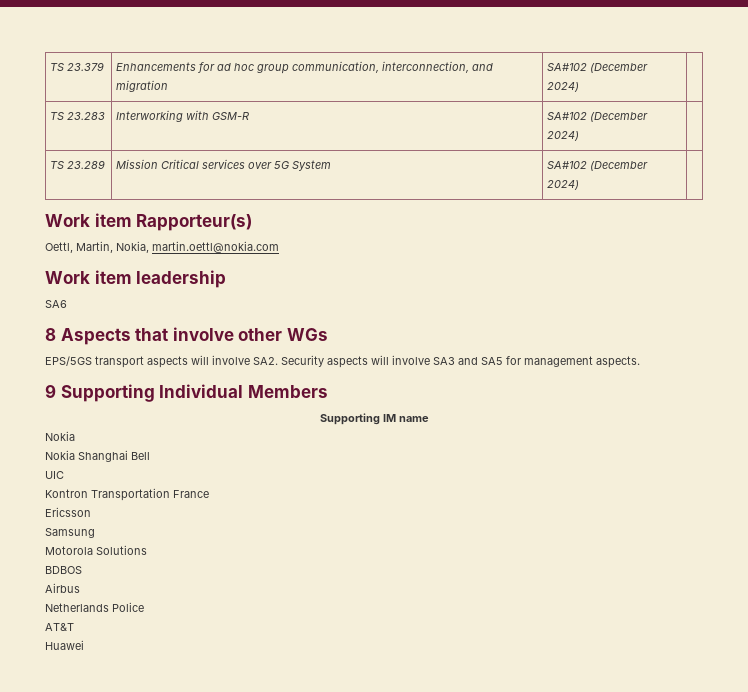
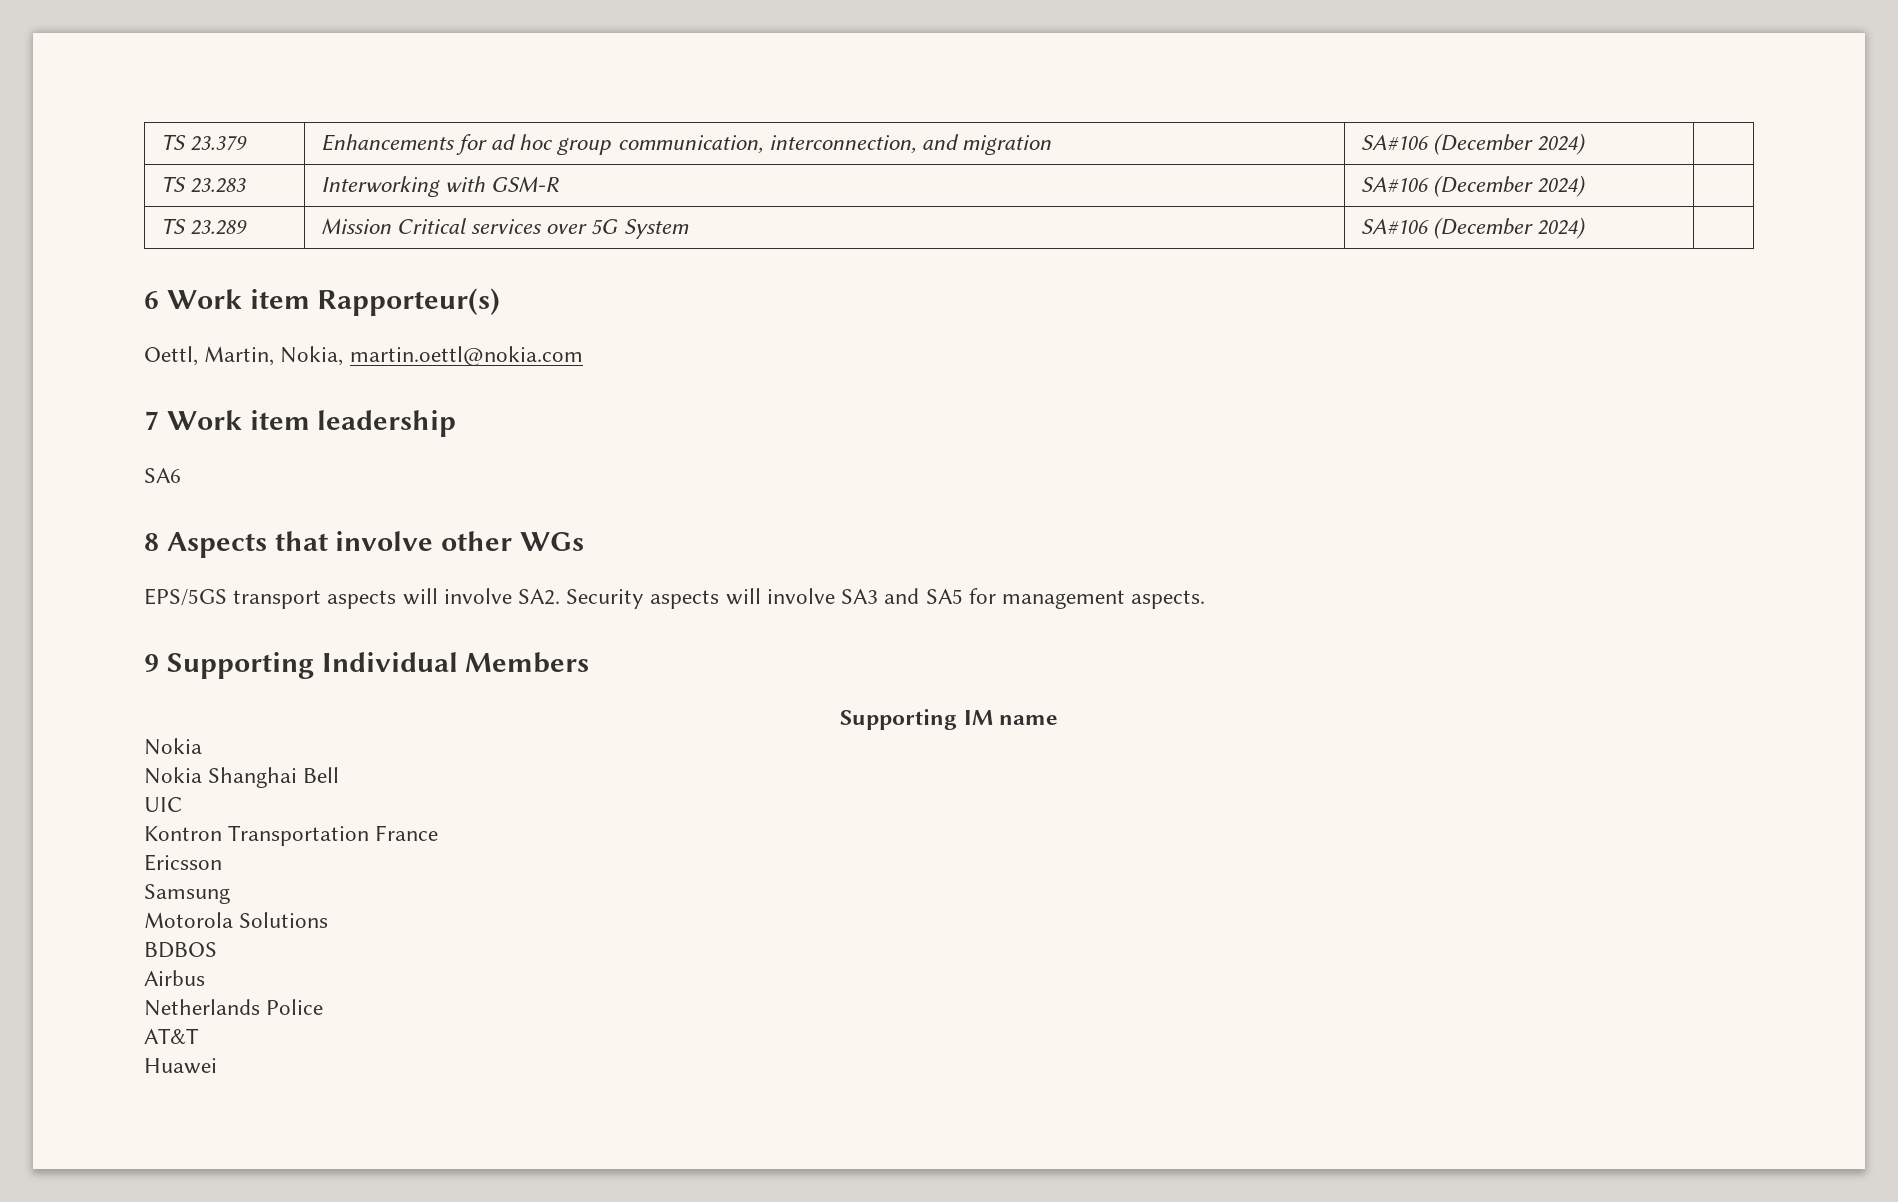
- TS 23.379 | Enhancements for ad hoc group communication, interconnection, and migration | SA#102 (December 2024) |
+ TS 23.379 | Enhancements for ad hoc group communication, interconnection, and migration | SA#106 (December 2024) |
- TS 23.283 | Interworking with GSM-R | SA#102 (December 2024) |
+ TS 23.283 | Interworking with GSM-R | SA#106 (December 2024) |
- TS 23.289 | Mission Critical services over 5G System | SA#102 (December 2024) |
- Work item Rapporteur(s)
+ TS 23.289 | Mission Critical services over 5G System | SA#106 (December 2024) |
+ 6 Work item Rapporteur(s)
- Work item leadership
+ 7 Work item leadership

